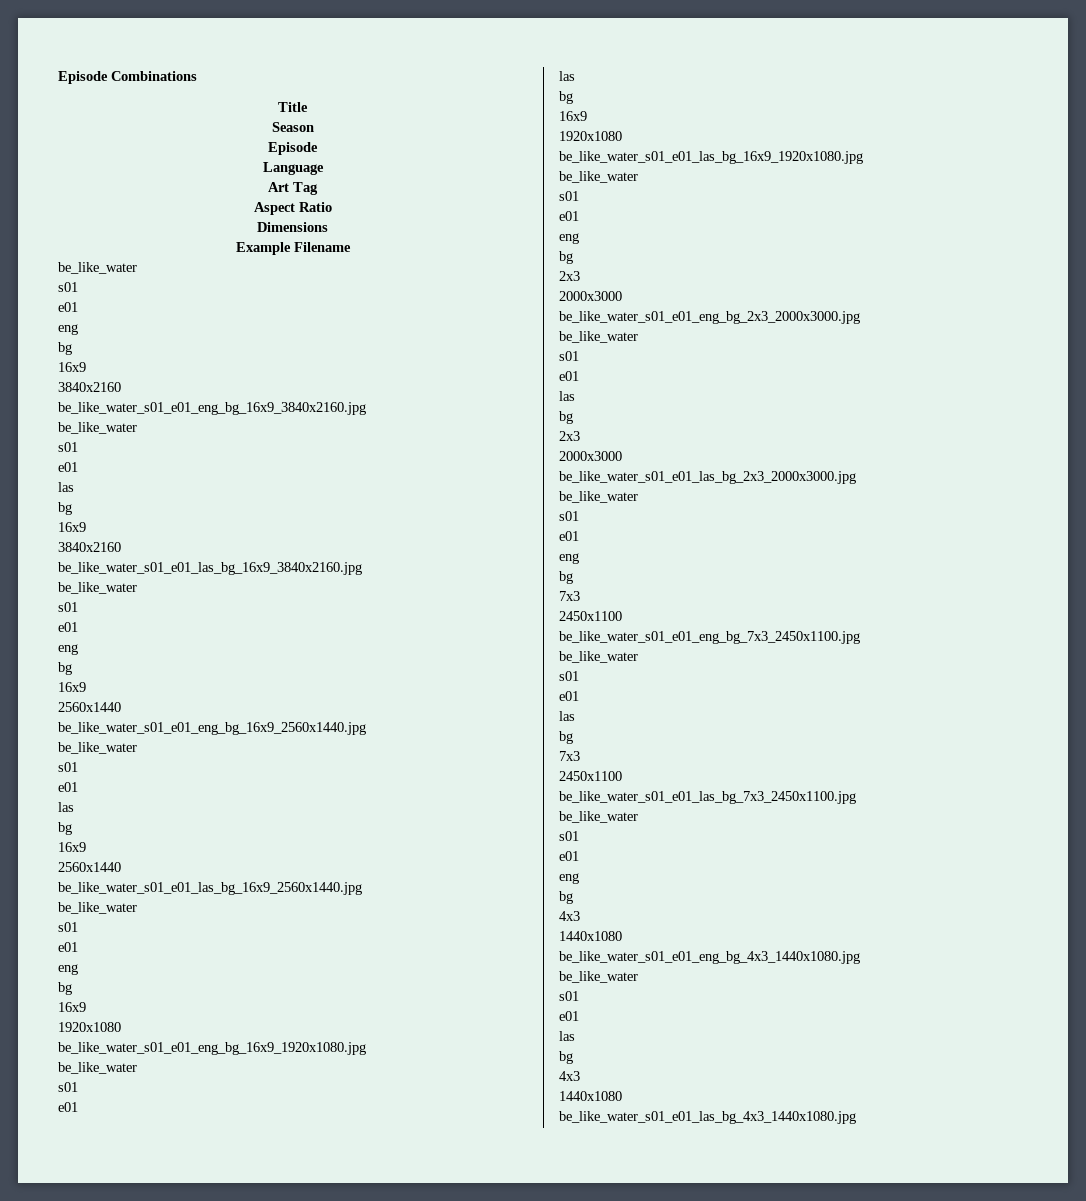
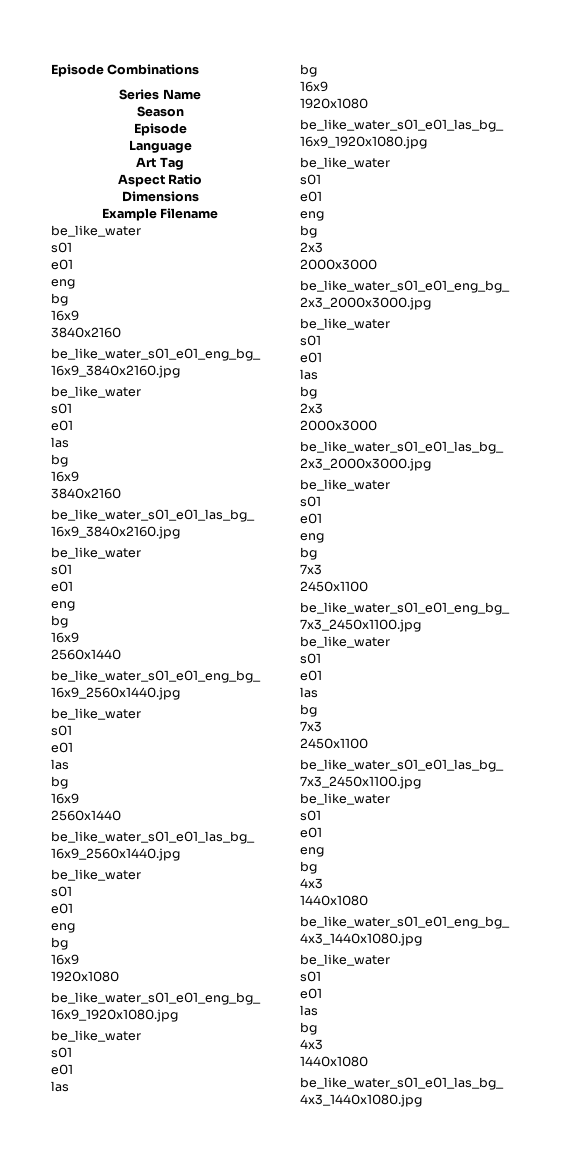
- Title
+ Series Name

